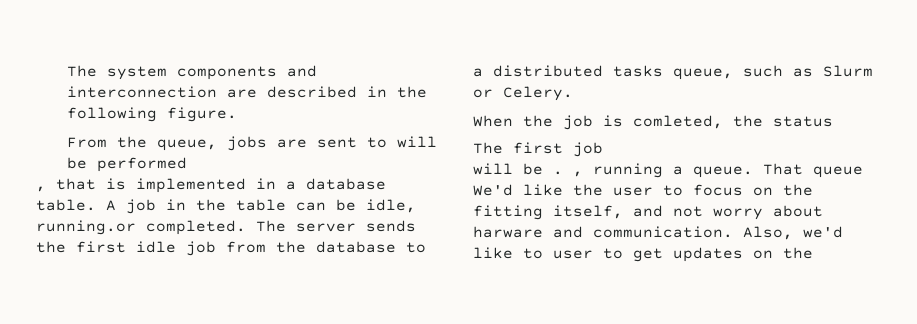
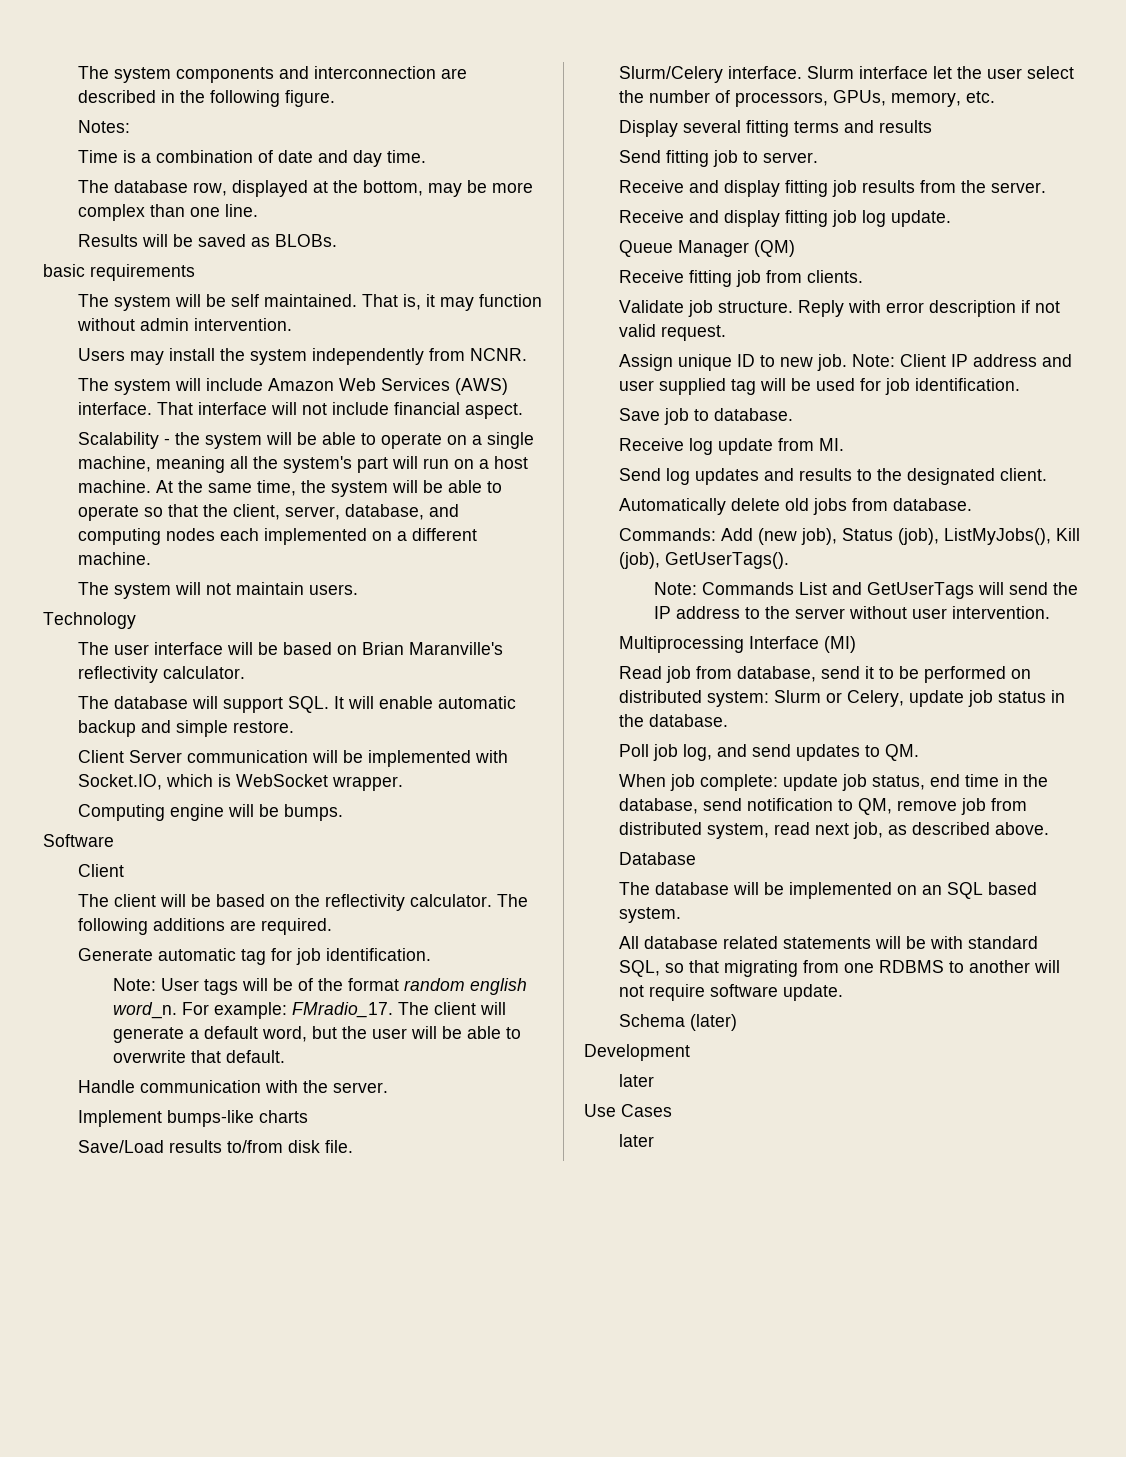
- From the queue, jobs are sent to will be performed
- , that is implemented in a database table. A job in the table can be idle, running.or completed. The server sends the first idle job from the database to a distributed tasks queue, such as Slurm or Celery.
- When the job is comleted, the status
- The first job
- will be . , running a queue. That queue We'd like the user to focus on the fitting itself, and not worry about harware and communication. Also, we'd like to user to get updates on the
+ Notes:
+ Time is a combination of date and day time.
+ The database row, displayed at the bottom, may be more complex than one line.
+ Results will be saved as BLOBs.
+ basic requirements
+ The system will be self maintained. That is, it may function without admin intervention.
+ Users may install the system independently from NCNR.
+ The system will include Amazon Web Services (AWS) interface. That interface will not include financial aspect.
+ Scalability - the system will be able to operate on a single machine, meaning all the system's part will run on a host machine. At the same time, the system will be able to operate so that the client, server, database, and computing nodes each implemented on a different machine.
+ The system will not maintain users.
+ Technology
+ The user interface will be based on Brian Maranville's reflectivity calculator.
+ The database will support SQL. It will enable automatic backup and simple restore.
+ Client Server communication will be implemented with Socket.IO, which is WebSocket wrapper.
+ Computing engine will be bumps.
+ Software
+ Client
+ The client will be based on the reflectivity calculator. The following additions are required.
+ Generate automatic tag for job identification.
+ Note: User tags will be of the format random english word_n. For example: FMradio_17. The client will generate a default word, but the user will be able to overwrite that default.
+ Handle communication with the server.
+ Implement bumps-like charts
+ Save/Load results to/from disk file.
+ Slurm/Celery interface. Slurm interface let the user select the number of processors, GPUs, memory, etc.
+ Display several fitting terms and results
+ Send fitting job to server.
+ Receive and display fitting job results from the server.
+ Receive and display fitting job log update.
+ Queue Manager (QM)
+ Receive fitting job from clients.
+ Validate job structure. Reply with error description if not valid request.
+ Assign unique ID to new job. Note: Client IP address and user supplied tag will be used for job identification.
+ Save job to database.
+ Receive log update from MI.
+ Send log updates and results to the designated client.
+ Automatically delete old jobs from database.
+ Commands: Add (new job), Status (job), ListMyJobs(), Kill (job), GetUserTags().
+ Note: Commands List and GetUserTags will send the IP address to the server without user intervention.
+ Multiprocessing Interface (MI)
+ Read job from database, send it to be performed on distributed system: Slurm or Celery, update job status in the database.
+ Poll job log, and send updates to QM.
+ When job complete: update job status, end time in the database, send notification to QM, remove job from distributed system, read next job, as described above.
+ Database
+ The database will be implemented on an SQL based system.
+ All database related statements will be with standard SQL, so that migrating from one RDBMS to another will not require software update.
+ Schema (later)
+ Development
+ later
+ Use Cases
+ later

